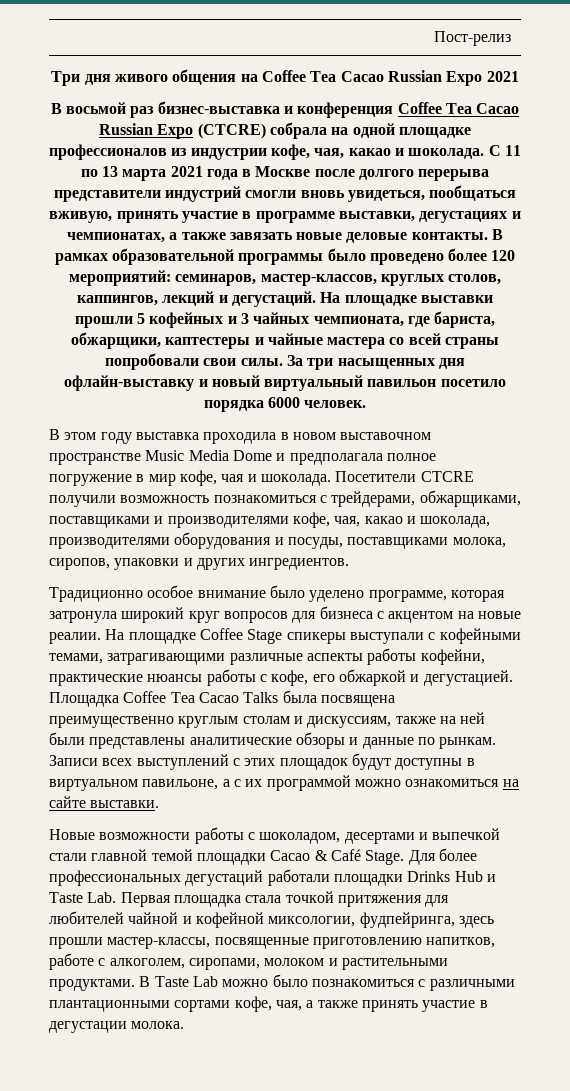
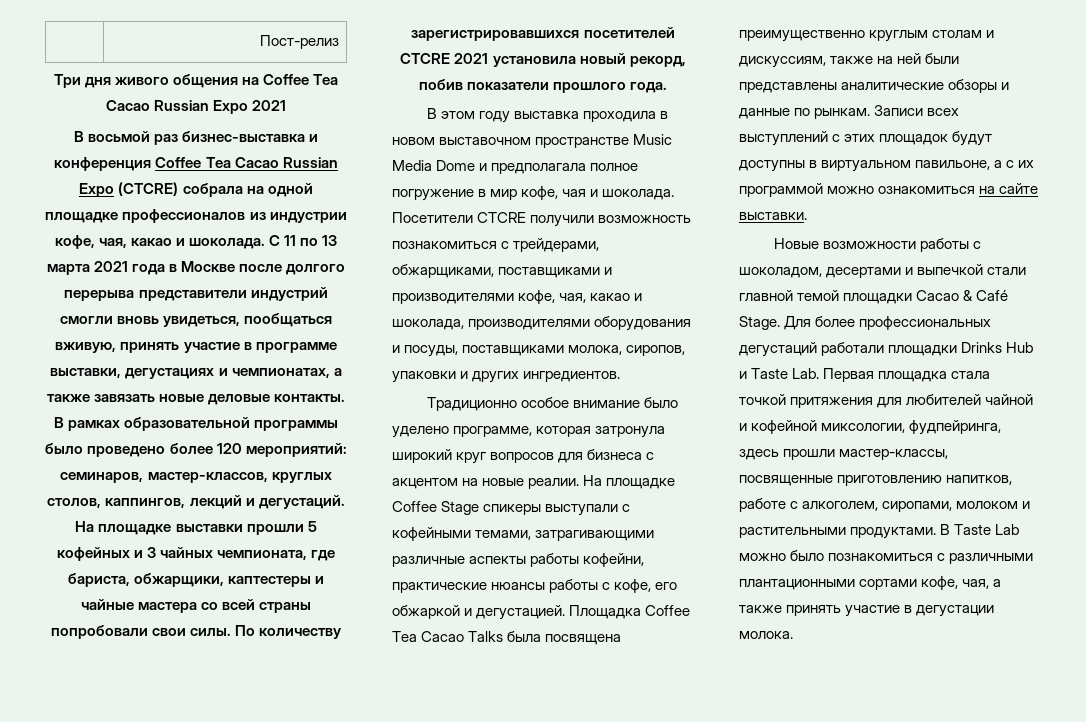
- За три насыщенных дня офлайн-выставку и новый виртуальный павильон посетило порядка 6000 человек.
+ По количеству зарегистрировавшихся посетителей CTCRE 2021 установила новый рекорд, побив показатели прошлого года.

